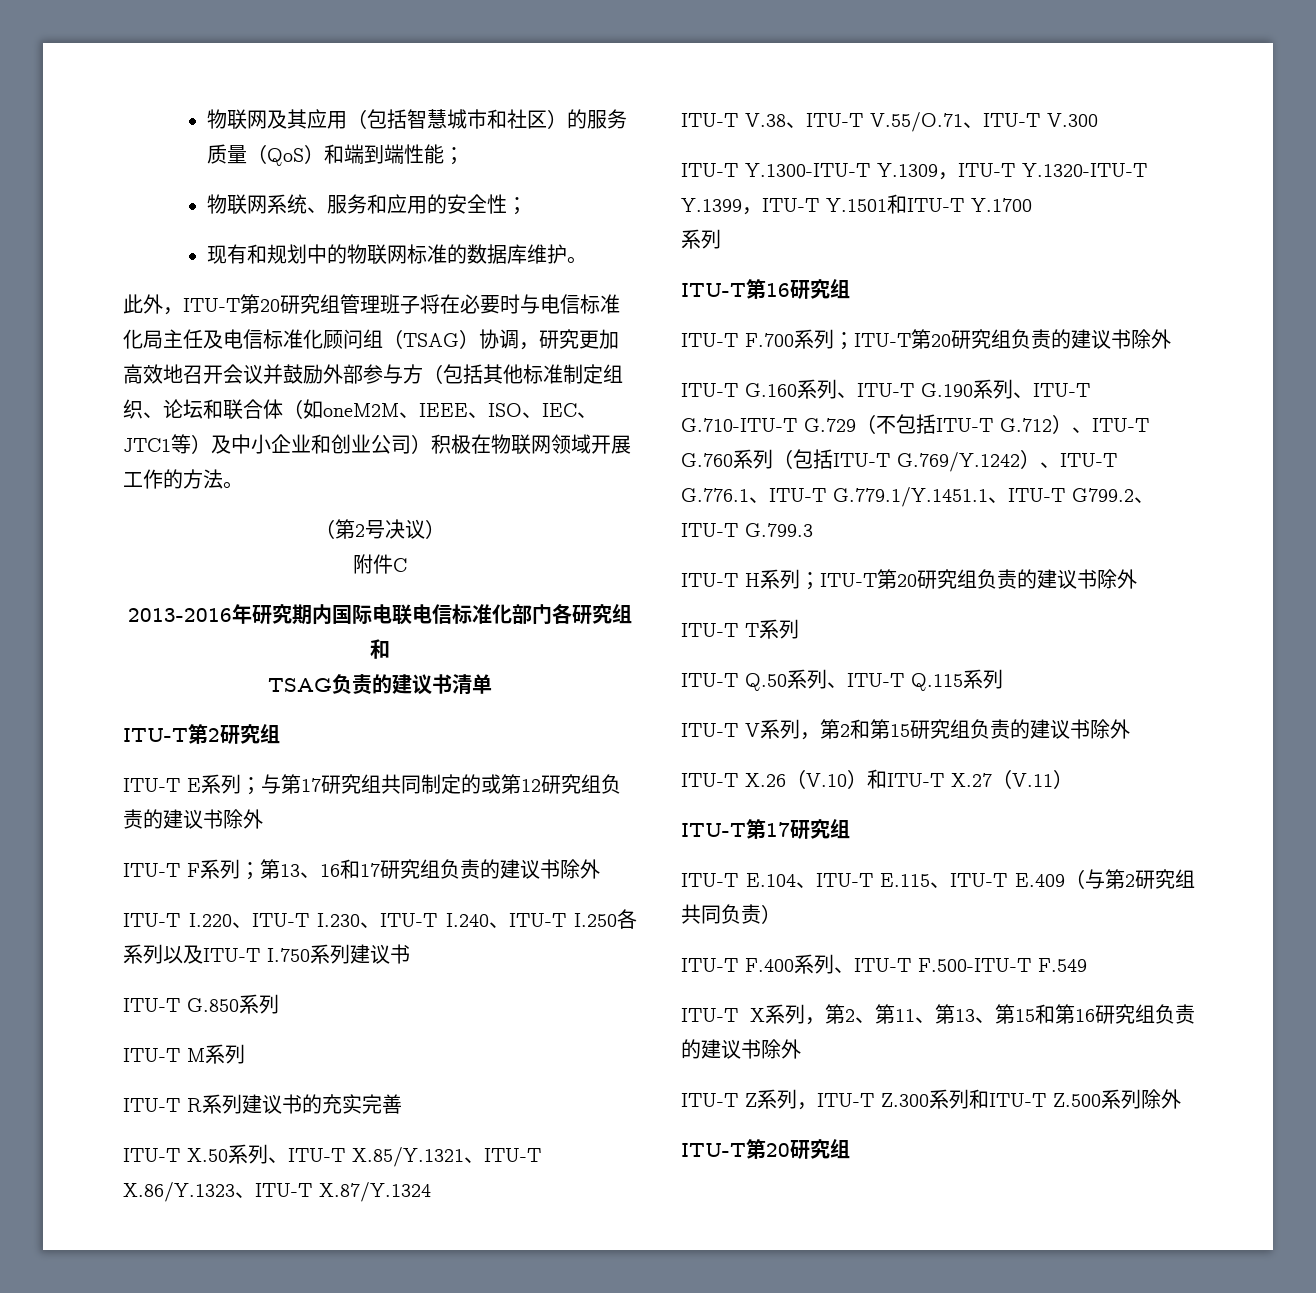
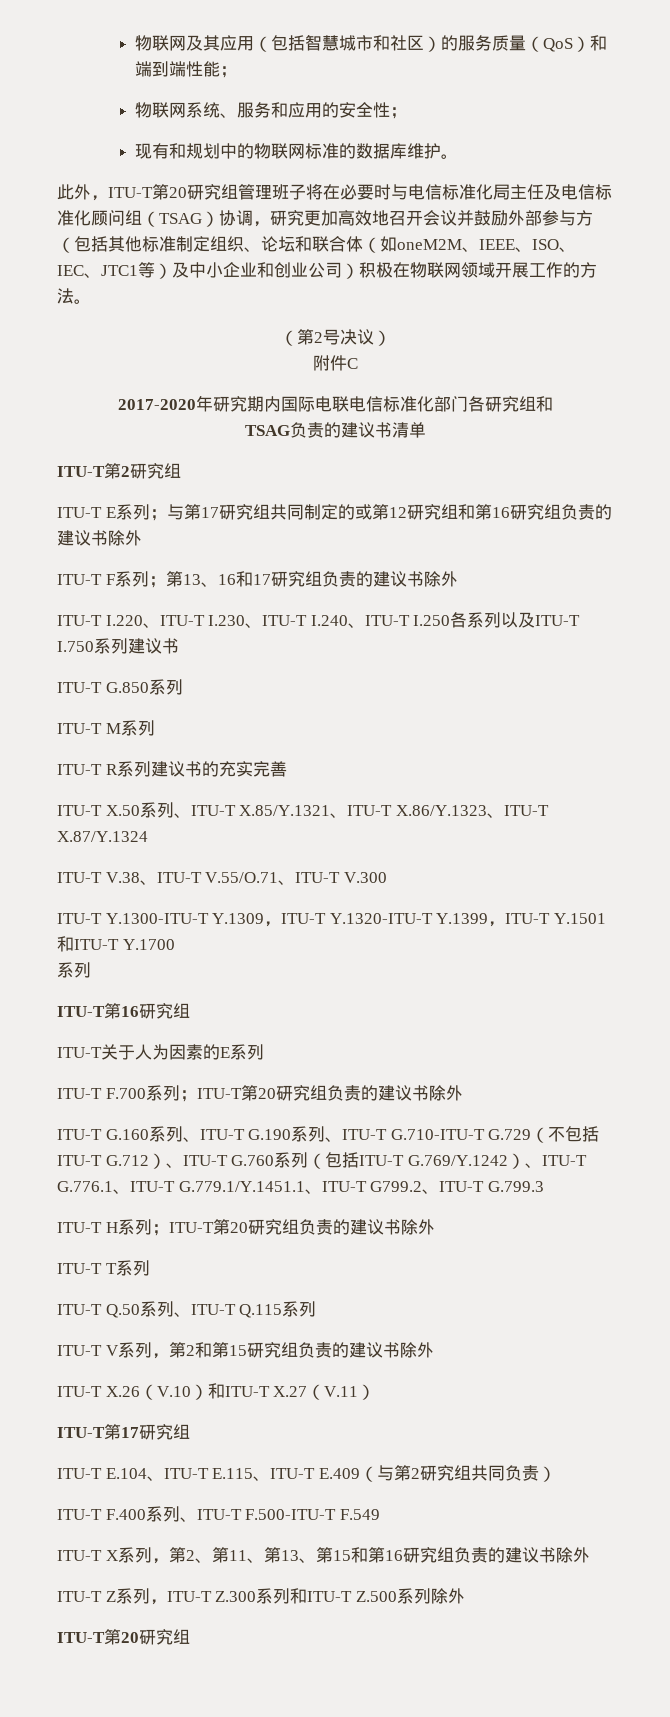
- 2013-2016年研究期内国际电联电信标准化部门各研究组和
+ 2017-2020年研究期内国际电联电信标准化部门各研究组和
- ITU-T E系列；与第17研究组共同制定的或第12研究组负责的建议书除外
+ ITU-T E系列；与第17研究组共同制定的或第12研究组和第16研究组负责的建议书除外
+ ITU-T关于人为因素的E系列

